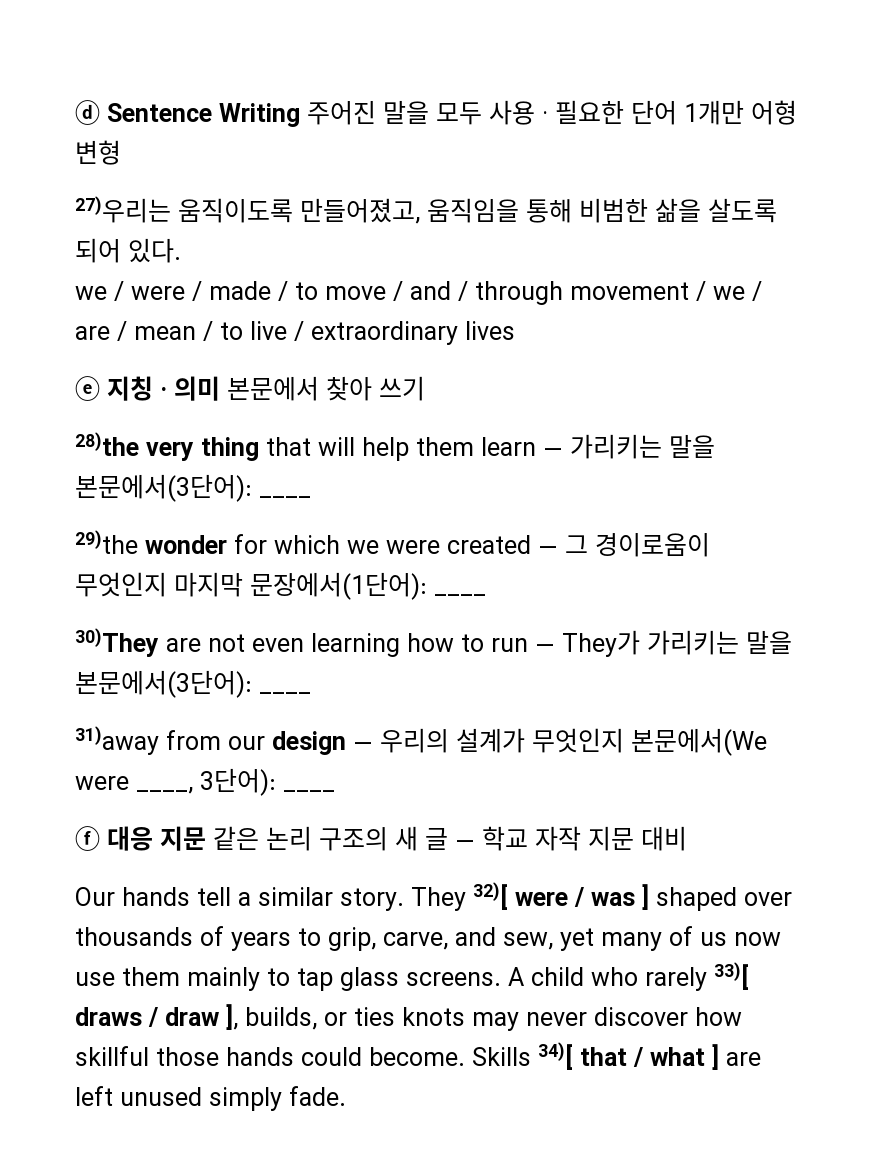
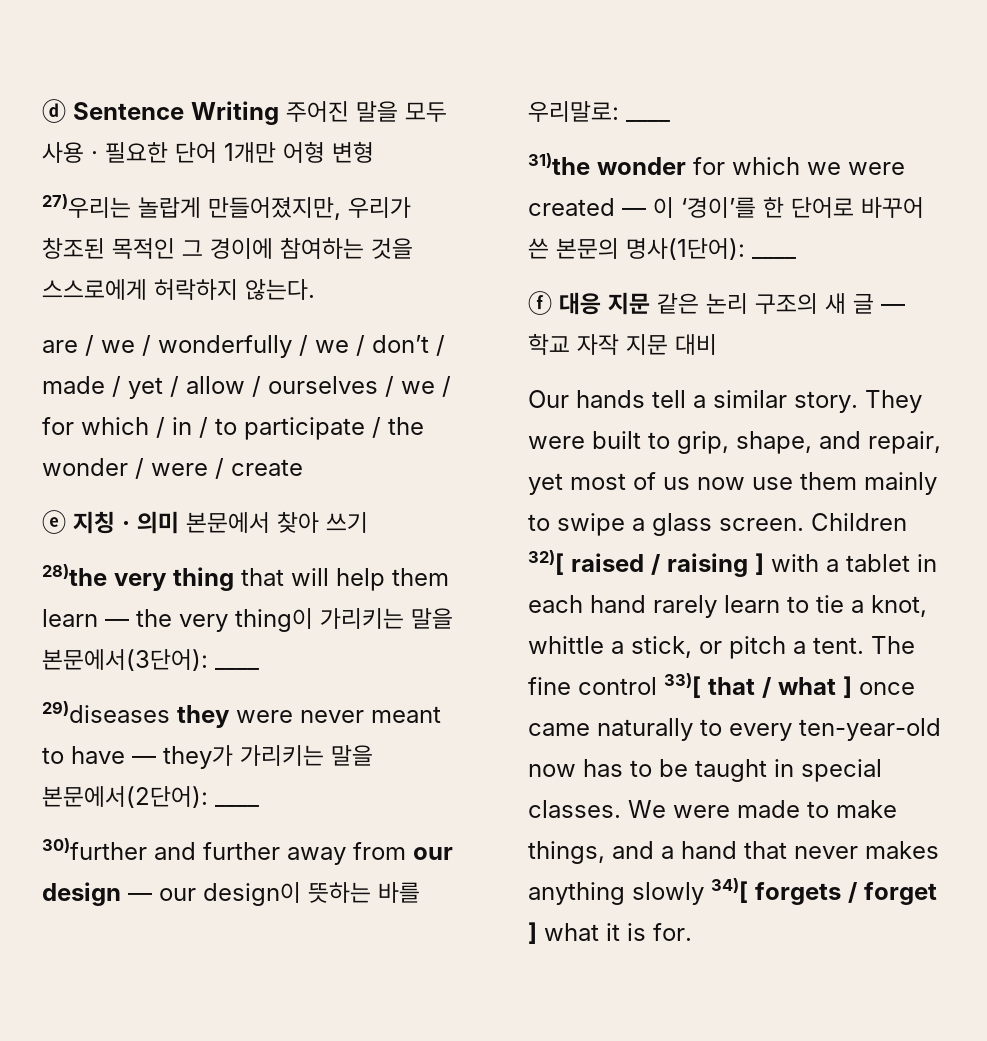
- 27)우리는 움직이도록 만들어졌고, 움직임을 통해 비범한 삶을 살도록 되어 있다.
- we / were / made / to move / and / through movement / we / are / mean / to live / extraordinary lives
+ 27)우리는 놀랍게 만들어졌지만, 우리가 창조된 목적인 그 경이에 참여하는 것을 스스로에게 허락하지 않는다.
+ are / we / wonderfully / we / don’t / made / yet / allow / ourselves / we / for which / in / to participate / the wonder / were / create
- 28)the very thing that will help them learn — 가리키는 말을 본문에서(3단어): ____
- 29)the wonder for which we were created — 그 경이로움이 무엇인지 마지막 문장에서(1단어): ____
- 30)They are not even learning how to run — They가 가리키는 말을 본문에서(3단어): ____
- 31)away from our design — 우리의 설계가 무엇인지 본문에서(We were ____, 3단어): ____
+ 28)the very thing that will help them learn — the very thing이 가리키는 말을 본문에서(3단어): ____
+ 29)diseases they were never meant to have — they가 가리키는 말을 본문에서(2단어): ____
+ 30)further and further away from our design — our design이 뜻하는 바를 우리말로: ____
+ 31)the wonder for which we were created — 이 ‘경이’를 한 단어로 바꾸어 쓴 본문의 명사(1단어): ____
- They 32)[ were / was ] shaped over thousands of years to grip, carve, and sew, yet many of us now use them mainly to tap glass screens. A child who rarely 33)[ draws / draw ], builds, or ties knots may never discover how skillful those hands could become. Skills 34)[ that / what ] are left unused simply fade.
+ They were built to grip, shape, and repair, yet most of us now use them mainly to swipe a glass screen. Children 32)[ raised / raising ] with a tablet in each hand rarely learn to tie a knot, whittle a stick, or pitch a tent. The fine control 33)[ that / what ] once came naturally to every ten-year-old now has to be taught in special classes. We were made to make things, and a hand that never makes anything slowly 34)[ forgets / forget ] what it is for.

